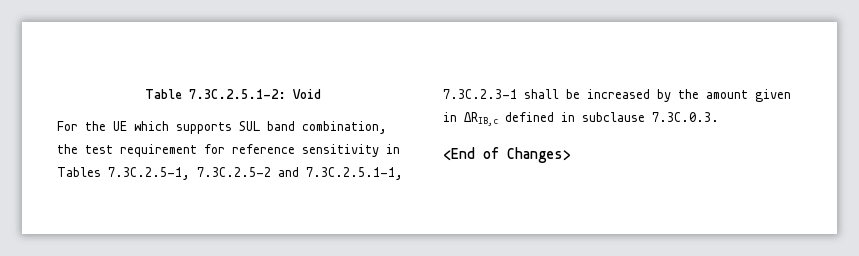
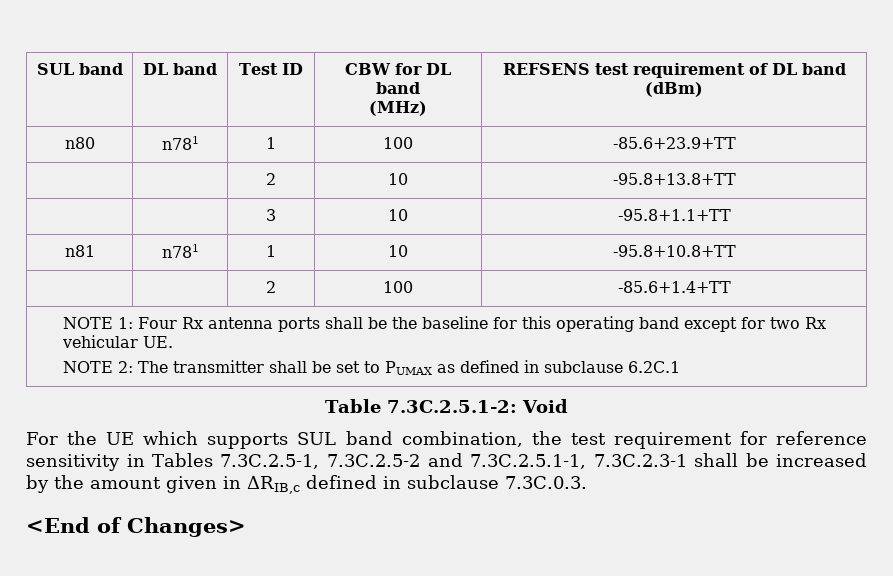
+ SUL band | DL band | Test ID | CBW for DL band
+ (MHz) | REFSENS test requirement of DL band (dBm)
+ n80 | n781 | 1 | 100 | -85.6+23.9+TT
+ | | 2 | 10 | -95.8+13.8+TT
+ | | 3 | 10 | -95.8+1.1+TT
+ n81 | n781 | 1 | 10 | -95.8+10.8+TT
+ | | 2 | 100 | -85.6+1.4+TT
+ NOTE 1: Four Rx antenna ports shall be the baseline for this operating band except for two Rx vehicular UE.
+ NOTE 2: The transmitter shall be set to PUMAX as defined in subclause 6.2C.1

